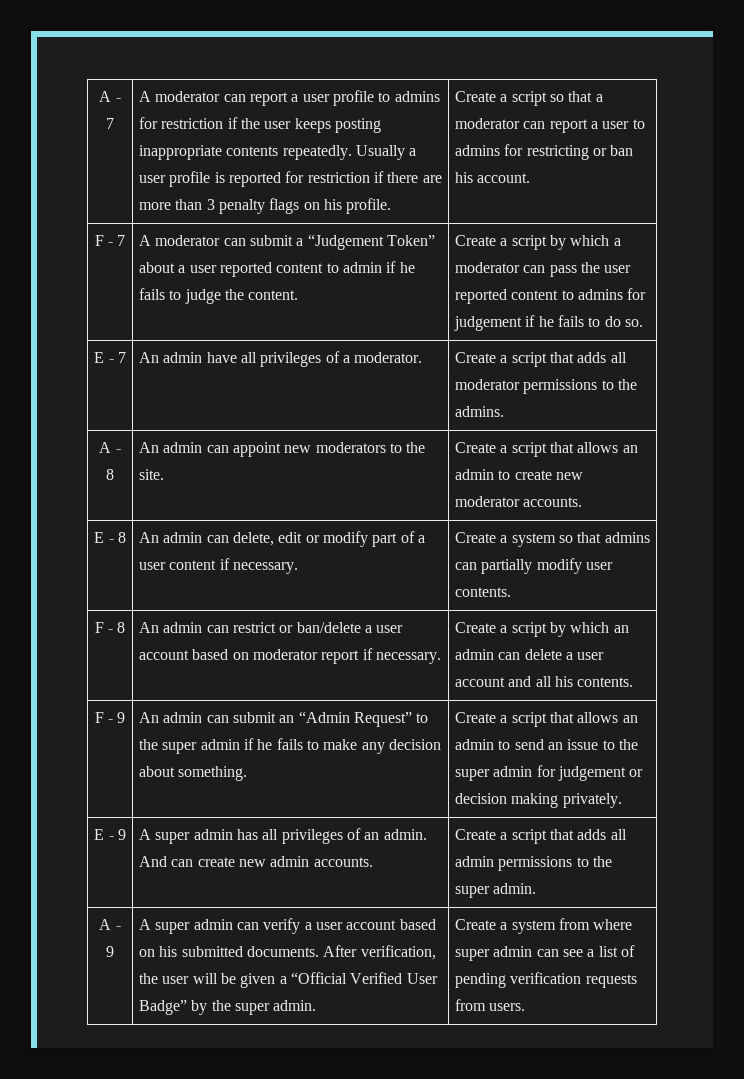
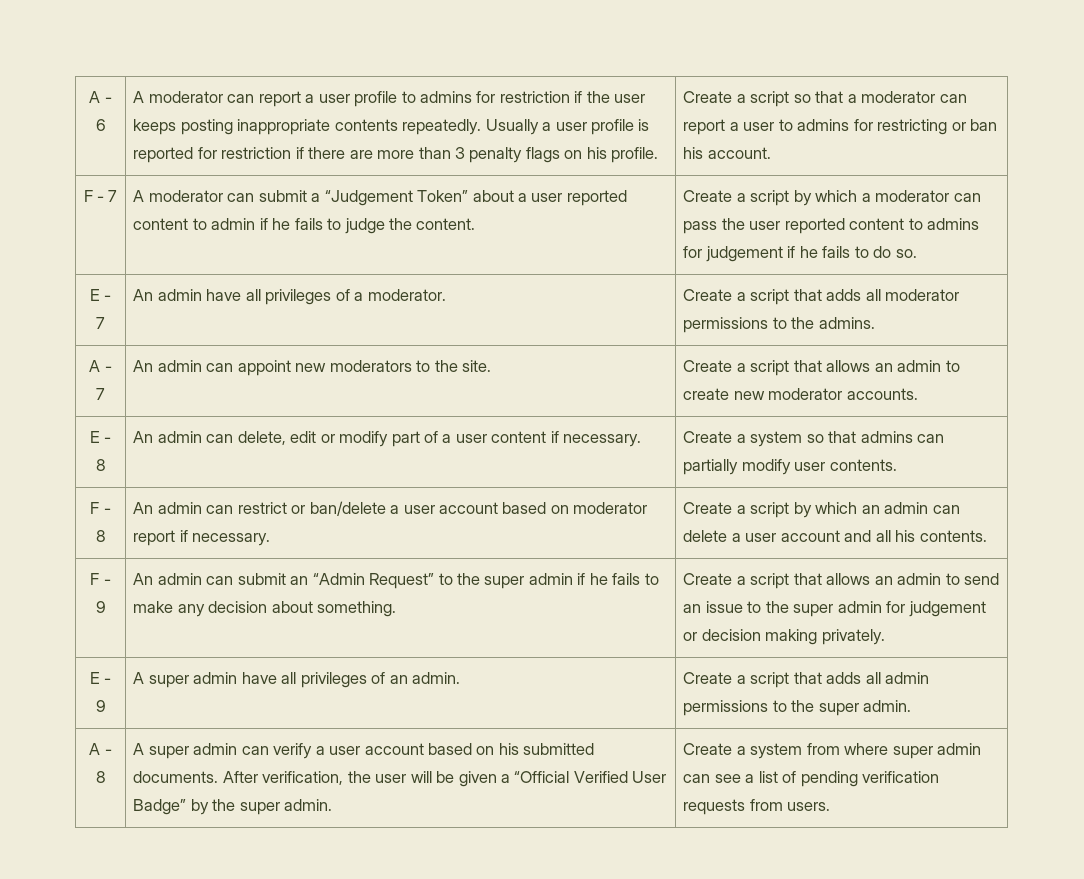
- A - 7
+ A - 6
- A - 8 | An admin can appoint new moderators to the site. | Create a script that allows an admin to create new moderator accounts.
+ A - 7 | An admin can appoint new moderators to the site. | Create a script that allows an admin to create new moderator accounts.
- E - 9 | A super admin has all privileges of an admin. And can create new admin accounts. | Create a script that adds all admin permissions to the super admin.
+ E - 9 | A super admin have all privileges of an admin. | Create a script that adds all admin permissions to the super admin.
- A - 9
+ A - 8

